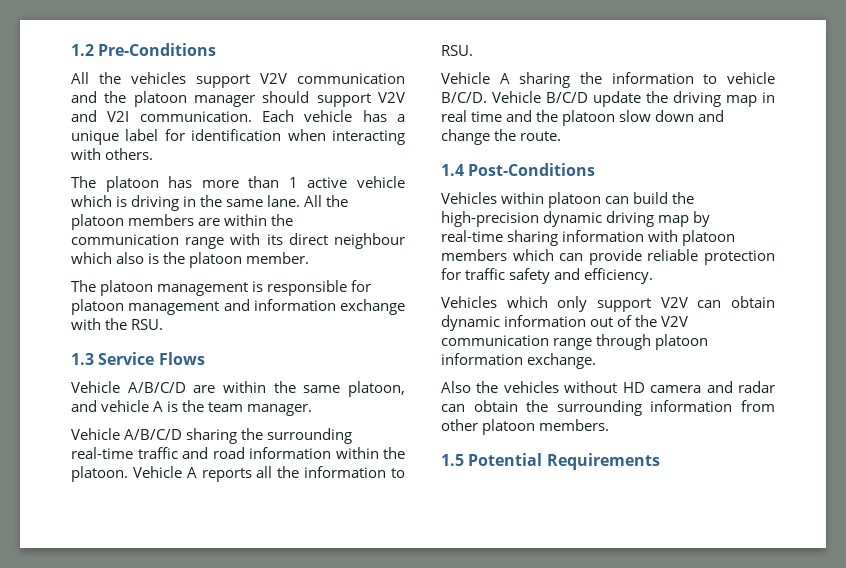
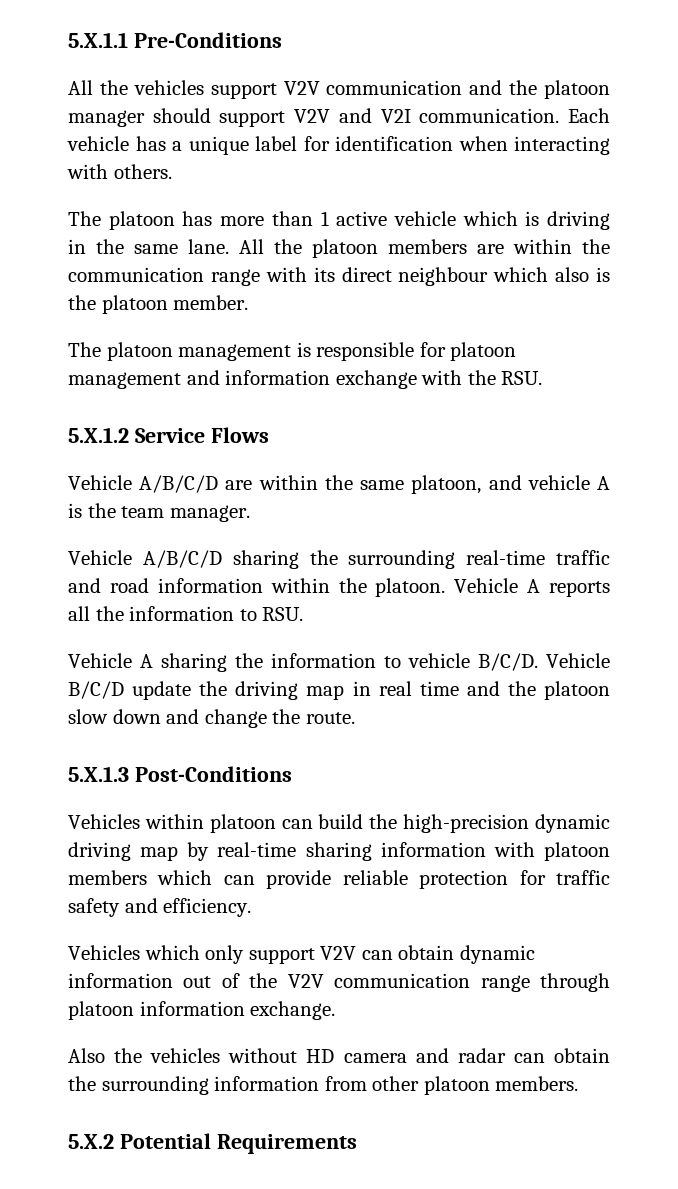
- 1.2 Pre-Conditions
+ 5.X.1.1 Pre-Conditions
- 1.3 Service Flows
+ 5.X.1.2 Service Flows
- 1.4 Post-Conditions
+ 5.X.1.3 Post-Conditions
- 1.5 Potential Requirements
+ 5.X.2 Potential Requirements

